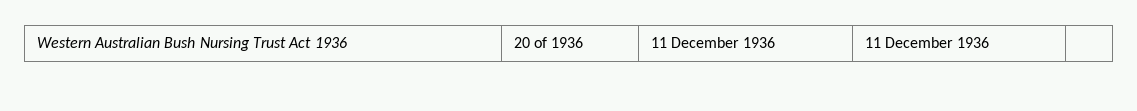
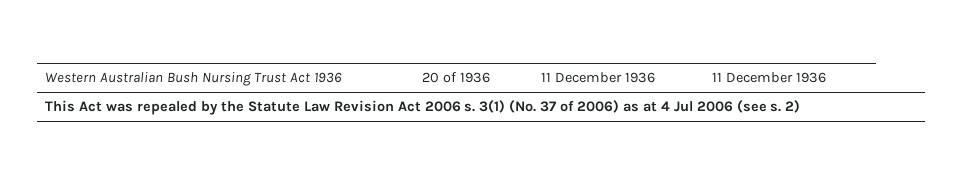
- Western Australian Bush Nursing Trust Act 1936 | 20 of 1936 | 11 December 1936 | 11 December 1936 |
+ Western Australian Bush Nursing Trust Act 1936 | 20 of 1936 | 11 December 1936 | 11 December 1936
+ This Act was repealed by the Statute Law Revision Act 2006 s. 3(1) (No. 37 of 2006) as at 4 Jul 2006 (see s. 2)

